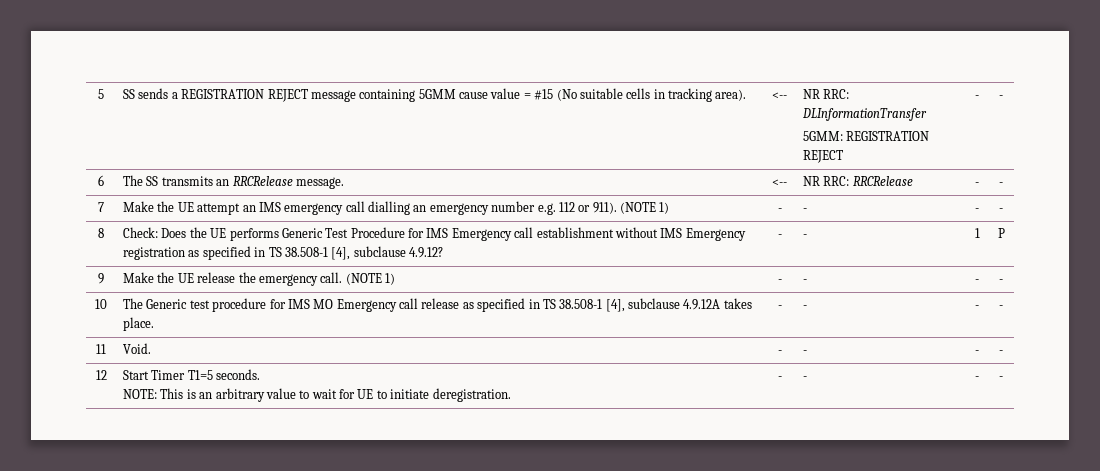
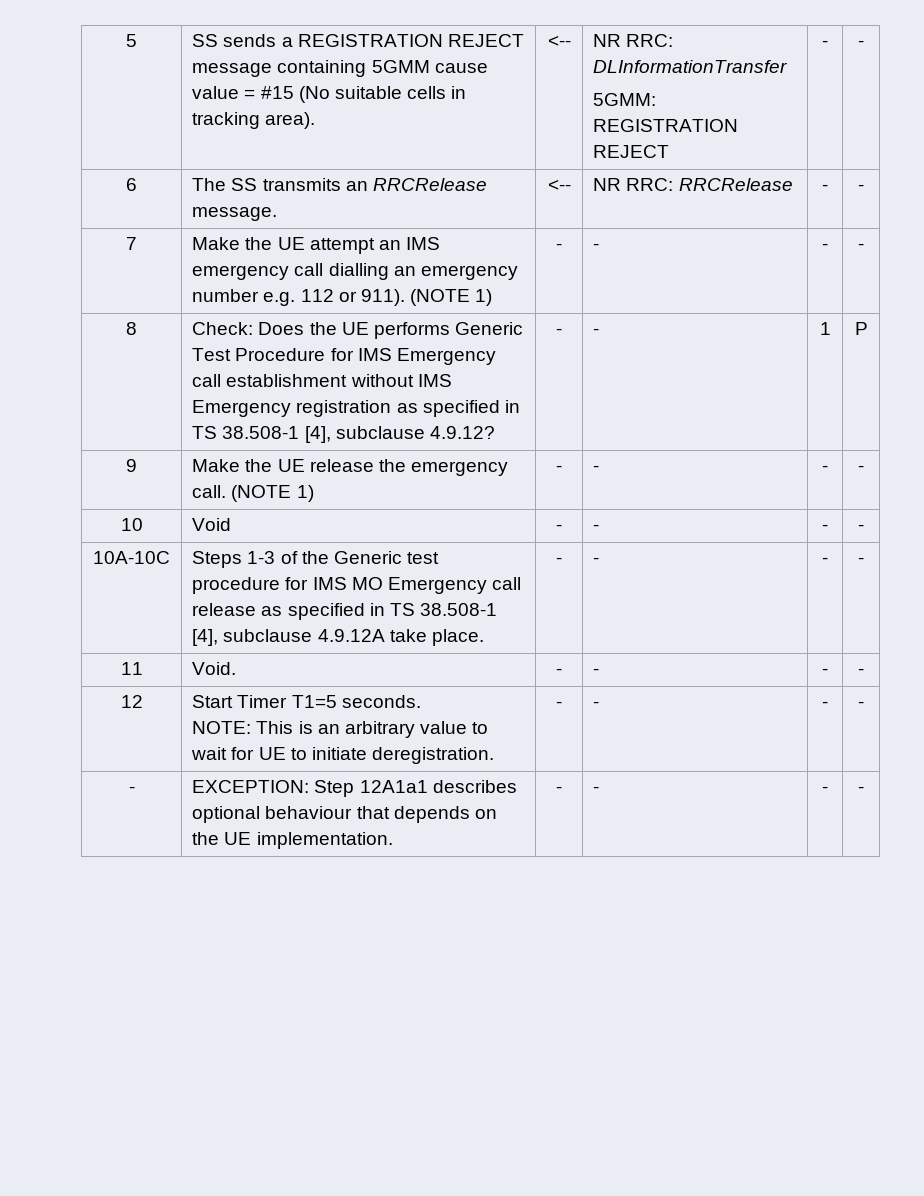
- 10 | The Generic test procedure for IMS MO Emergency call release as specified in TS 38.508-1 [4], subclause 4.9.12A takes place. | - | - | - | -
+ 10 | Void | - | - | - | -
+ 10A-10C | Steps 1-3 of the Generic test procedure for IMS MO Emergency call release as specified in TS 38.508-1 [4], subclause 4.9.12A take place. | - | - | - | -
+ - | EXCEPTION: Step 12A1a1 describes optional behaviour that depends on the UE implementation. | - | - | - | -

